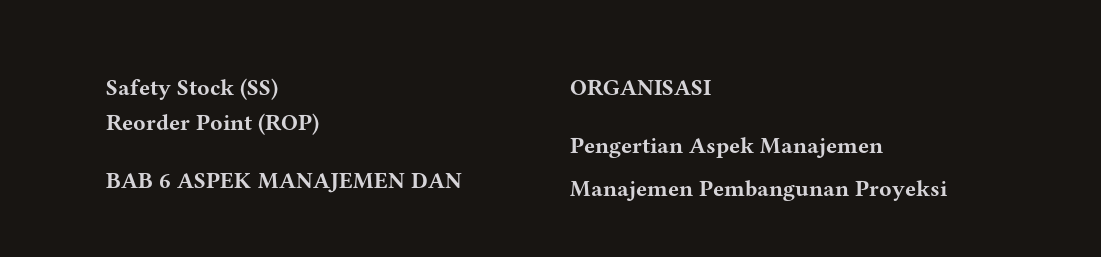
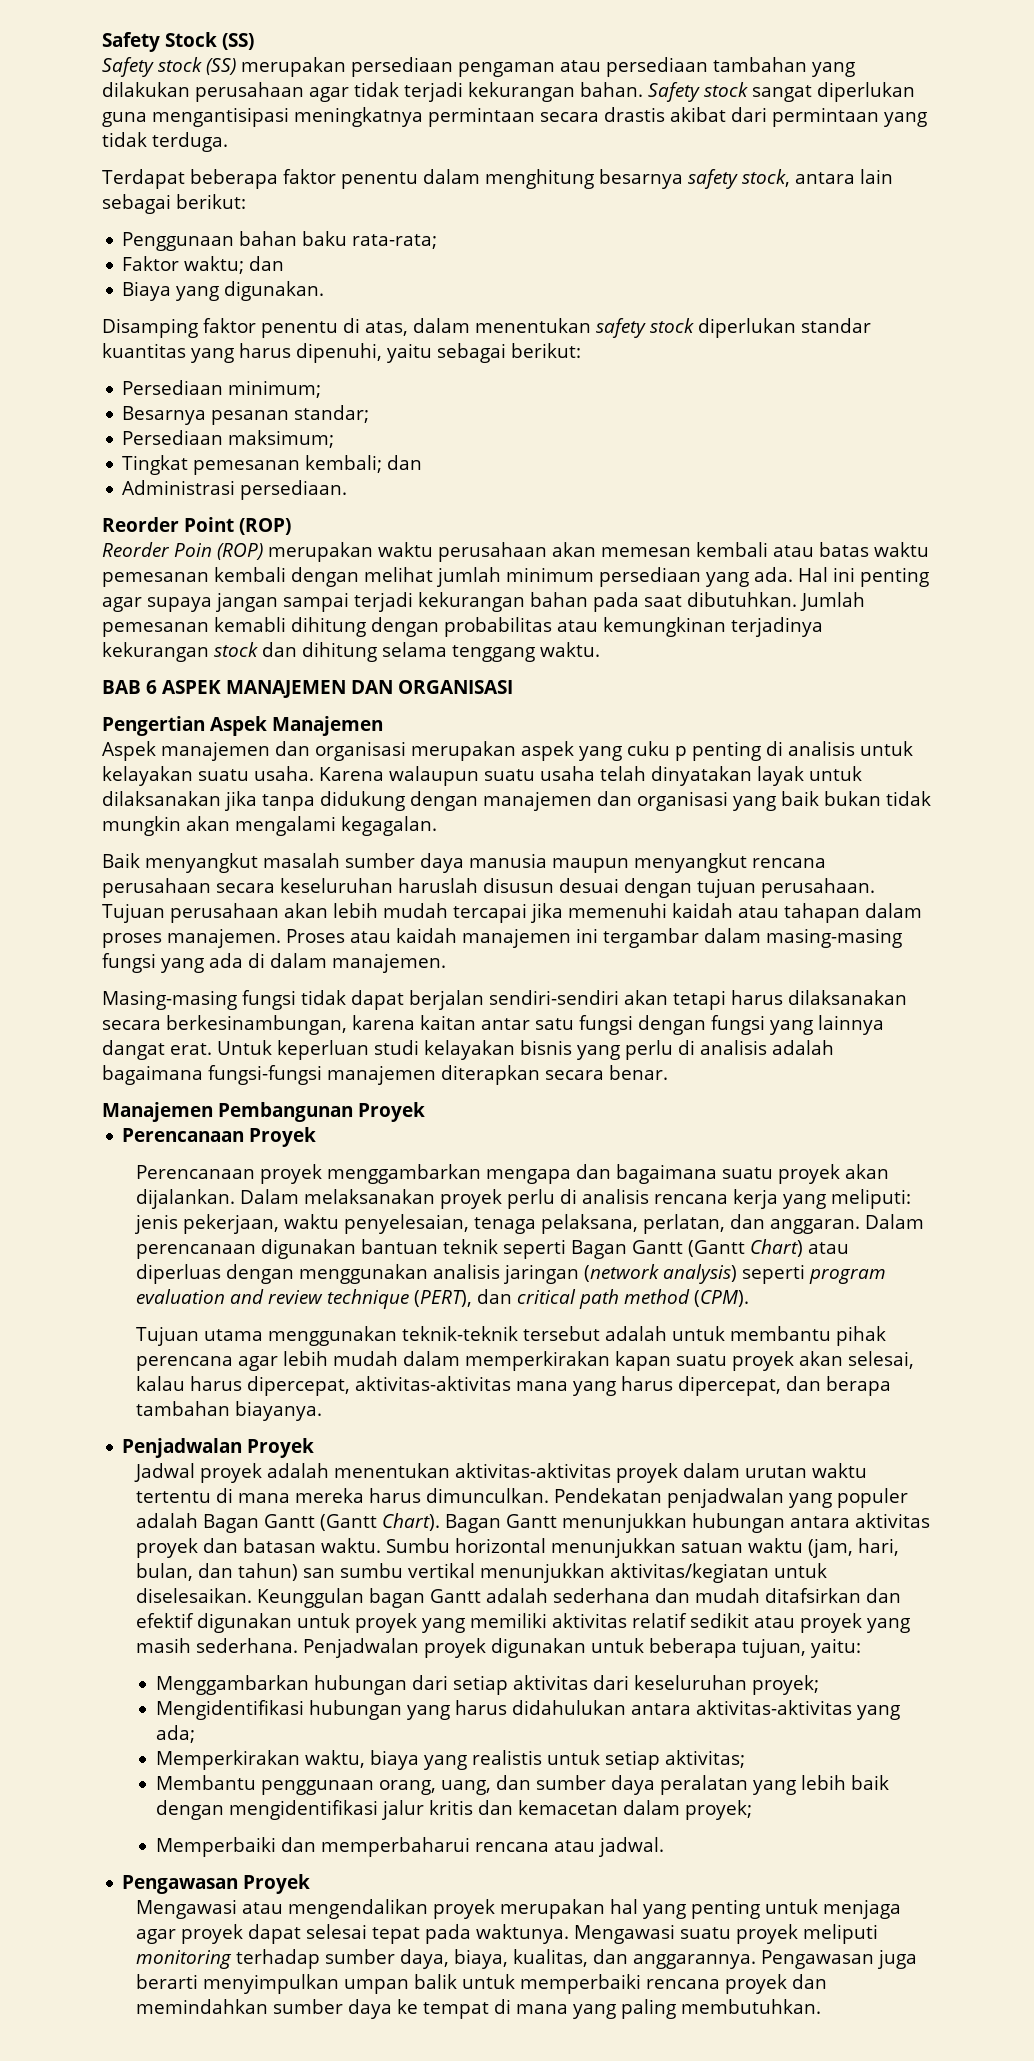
+ Safety stock (SS) merupakan persediaan pengaman atau persediaan tambahan yang dilakukan perusahaan agar tidak terjadi kekurangan bahan. Safety stock sangat diperlukan guna mengantisipasi meningkatnya permintaan secara drastis akibat dari permintaan yang tidak terduga.
+ Terdapat beberapa faktor penentu dalam menghitung besarnya safety stock, antara lain sebagai berikut:
+ Penggunaan bahan baku rata-rata;
+ Faktor waktu; dan
+ Biaya yang digunakan.
+ Disamping faktor penentu di atas, dalam menentukan safety stock diperlukan standar kuantitas yang harus dipenuhi, yaitu sebagai berikut:
+ Persediaan minimum;
+ Besarnya pesanan standar;
+ Persediaan maksimum;
+ Tingkat pemesanan kembali; dan
+ Administrasi persediaan.
  Reorder Point (ROP)
+ Reorder Poin (ROP) merupakan waktu perusahaan akan memesan kembali atau batas waktu pemesanan kembali dengan melihat jumlah minimum persediaan yang ada. Hal ini penting agar supaya jangan sampai terjadi kekurangan bahan pada saat dibutuhkan. Jumlah pemesanan kemabli dihitung dengan probabilitas atau kemungkinan terjadinya kekurangan stock dan dihitung selama tenggang waktu.
- Manajemen Pembangunan Proyeksi
+ Aspek manajemen dan organisasi merupakan aspek yang cuku p penting di analisis untuk kelayakan suatu usaha. Karena walaupun suatu usaha telah dinyatakan layak untuk dilaksanakan jika tanpa didukung dengan manajemen dan organisasi yang baik bukan tidak mungkin akan mengalami kegagalan.
+ Baik menyangkut masalah sumber daya manusia maupun menyangkut rencana perusahaan secara keseluruhan haruslah disusun desuai dengan tujuan perusahaan. Tujuan perusahaan akan lebih mudah tercapai jika memenuhi kaidah atau tahapan dalam proses manajemen. Proses atau kaidah manajemen ini tergambar dalam masing-masing fungsi yang ada di dalam manajemen.
+ Masing-masing fungsi tidak dapat berjalan sendiri-sendiri akan tetapi harus dilaksanakan secara berkesinambungan, karena kaitan antar satu fungsi dengan fungsi yang lainnya dangat erat. Untuk keperluan studi kelayakan bisnis yang perlu di analisis adalah bagaimana fungsi-fungsi manajemen diterapkan secara benar.
+ Manajemen Pembangunan Proyek
+ Perencanaan Proyek
+ Perencanaan proyek menggambarkan mengapa dan bagaimana suatu proyek akan dijalankan. Dalam melaksanakan proyek perlu di analisis rencana kerja yang meliputi: jenis pekerjaan, waktu penyelesaian, tenaga pelaksana, perlatan, dan anggaran. Dalam perencanaan digunakan bantuan teknik seperti Bagan Gantt (Gantt Chart) atau diperluas dengan menggunakan analisis jaringan (network analysis) seperti program evaluation and review technique (PERT), dan critical path method (CPM).
+ Tujuan utama menggunakan teknik-teknik tersebut adalah untuk membantu pihak perencana agar lebih mudah dalam memperkirakan kapan suatu proyek akan selesai, kalau harus dipercepat, aktivitas-aktivitas mana yang harus dipercepat, dan berapa tambahan biayanya.
+ Penjadwalan Proyek
+ Jadwal proyek adalah menentukan aktivitas-aktivitas proyek dalam urutan waktu tertentu di mana mereka harus dimunculkan. Pendekatan penjadwalan yang populer adalah Bagan Gantt (Gantt Chart). Bagan Gantt menunjukkan hubungan antara aktivitas proyek dan batasan waktu. Sumbu horizontal menunjukkan satuan waktu (jam, hari, bulan, dan tahun) san sumbu vertikal menunjukkan aktivitas/kegiatan untuk diselesaikan. Keunggulan bagan Gantt adalah sederhana dan mudah ditafsirkan dan efektif digunakan untuk proyek yang memiliki aktivitas relatif sedikit atau proyek yang masih sederhana. Penjadwalan proyek digunakan untuk beberapa tujuan, yaitu:
+ Menggambarkan hubungan dari setiap aktivitas dari keseluruhan proyek;
+ Mengidentifikasi hubungan yang harus didahulukan antara aktivitas-aktivitas yang ada;
+ Memperkirakan waktu, biaya yang realistis untuk setiap aktivitas;
+ Membantu penggunaan orang, uang, dan sumber daya peralatan yang lebih baik dengan mengidentifikasi jalur kritis dan kemacetan dalam proyek;
+ Memperbaiki dan memperbaharui rencana atau jadwal.
+ Pengawasan Proyek
+ Mengawasi atau mengendalikan proyek merupakan hal yang penting untuk menjaga agar proyek dapat selesai tepat pada waktunya. Mengawasi suatu proyek meliputi monitoring terhadap sumber daya, biaya, kualitas, dan anggarannya. Pengawasan juga berarti menyimpulkan umpan balik untuk memperbaiki rencana proyek dan memindahkan sumber daya ke tempat di mana yang paling membutuhkan.

